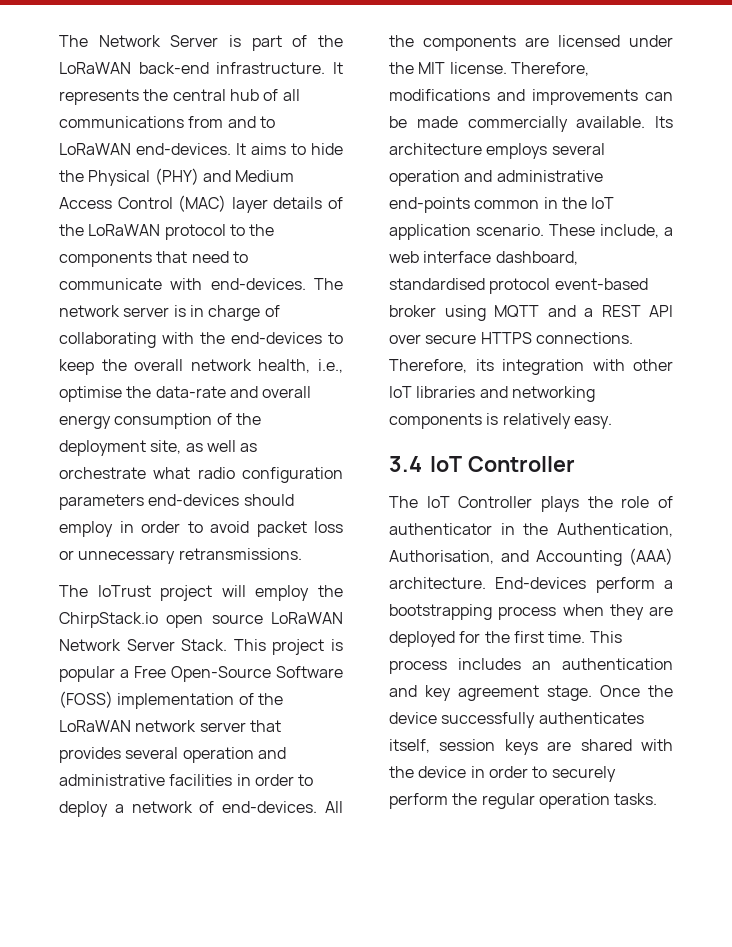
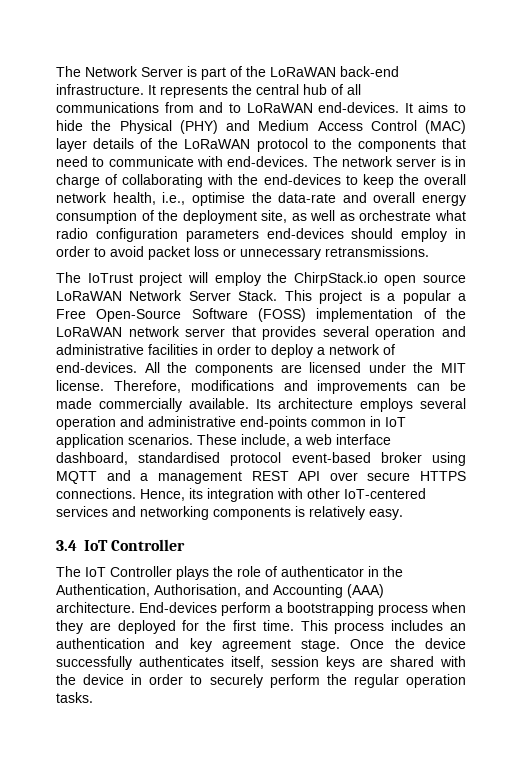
- This project is popular a Free Open-Source Software (FOSS) implementation of the LoRaWAN network server that provides several operation and administrative facilities in order to deploy a network of end-devices.
+ This project is a popular a Free Open-Source Software (FOSS) implementation of the LoRaWAN network server that provides several operation and administrative facilities in order to deploy a network of end-devices.
- Its architecture employs several operation and administrative end-points common in the IoT application scenario.
+ Its architecture employs several operation and administrative end-points common in IoT application scenarios.
- These include, a web interface dashboard, standardised protocol event-based broker using MQTT and a REST API over secure HTTPS connections.
+ These include, a web interface dashboard, standardised protocol event-based broker using MQTT and a management REST API over secure HTTPS connections.
- Therefore, its integration with other IoT libraries and networking components is relatively easy.
+ Hence, its integration with other IoT-centered services and networking components is relatively easy.

